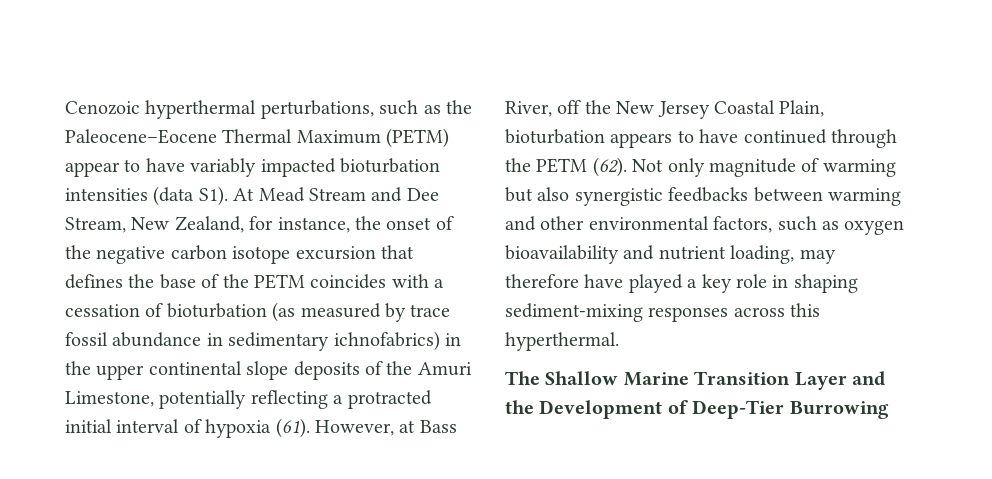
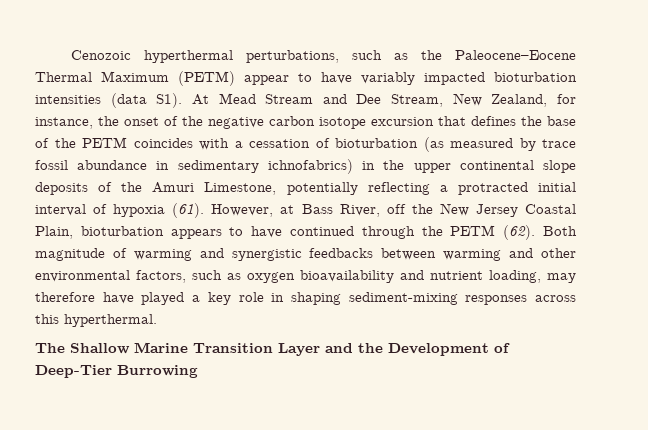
- Not only magnitude of warming but also synergistic feedbacks between warming and other environmental factors, such as oxygen bioavailability and nutrient loading, may therefore have played a key role in shaping sediment-mixing responses across this hyperthermal.
+ Both magnitude of warming and synergistic feedbacks between warming and other environmental factors, such as oxygen bioavailability and nutrient loading, may therefore have played a key role in shaping sediment-mixing responses across this hyperthermal.

